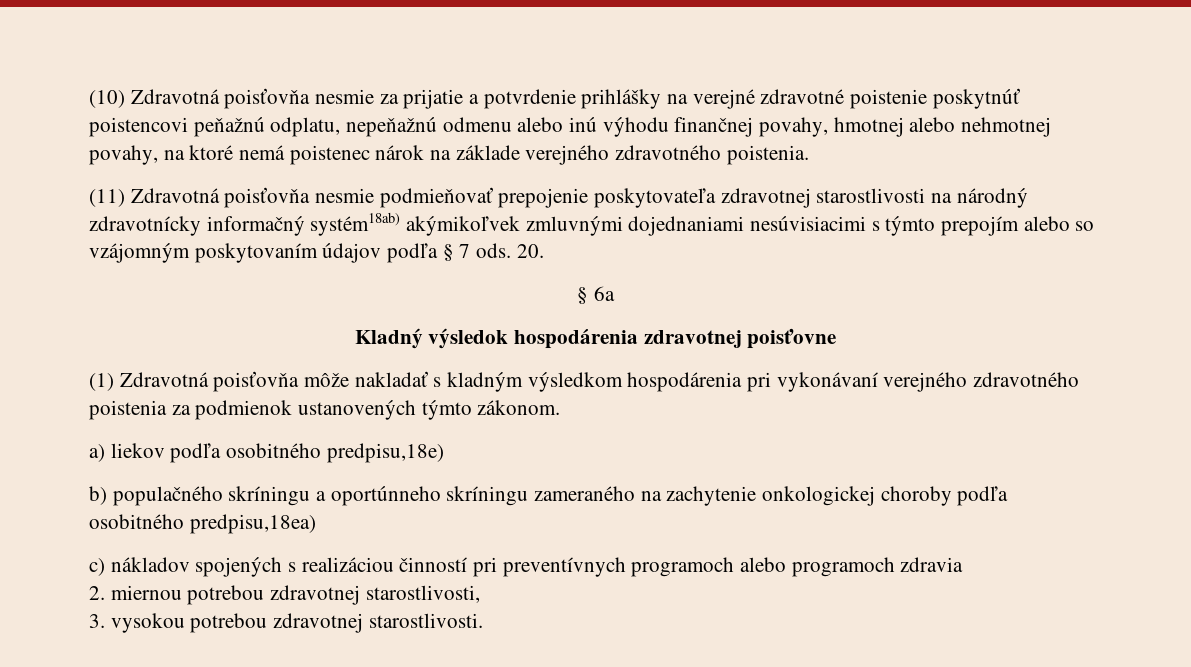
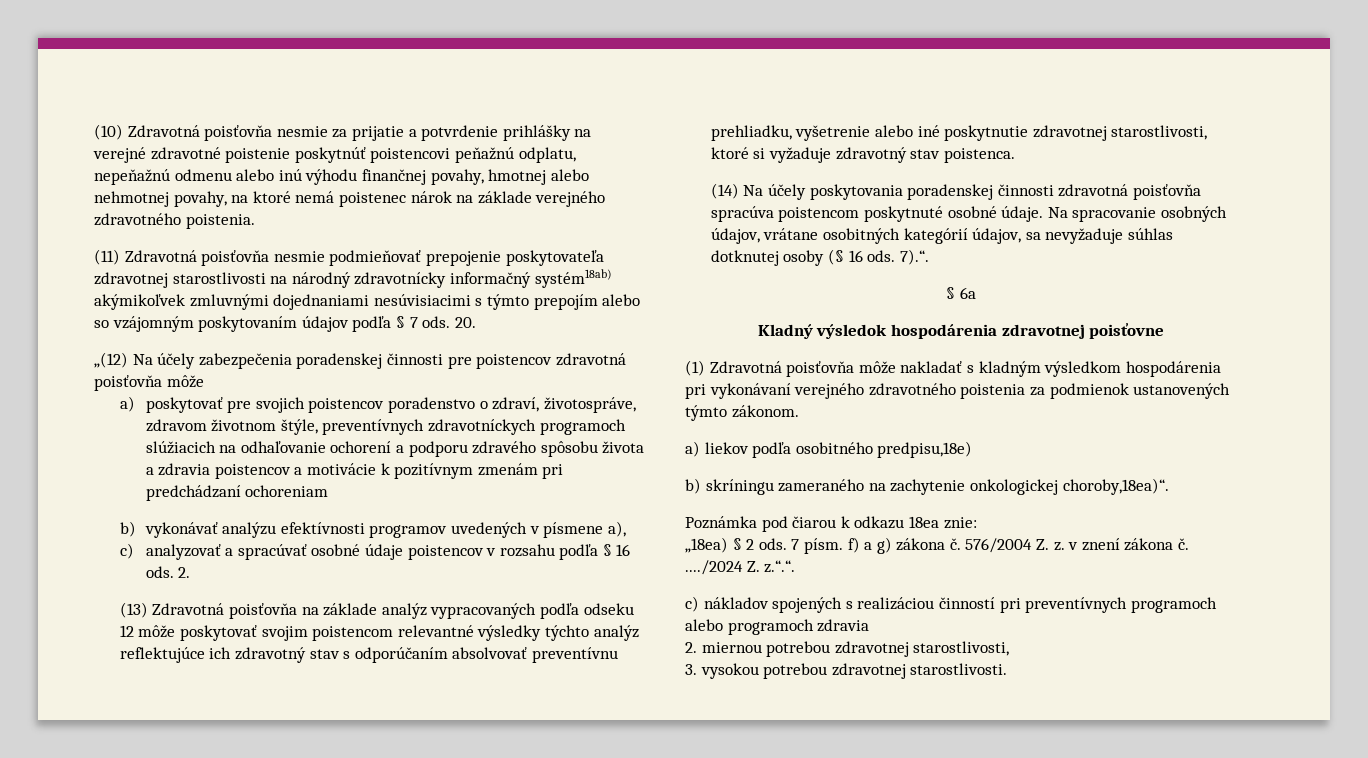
+ „(12) Na účely zabezpečenia poradenskej činnosti pre poistencov zdravotná poisťovňa môže
+ a) poskytovať pre svojich poistencov poradenstvo o zdraví, životospráve, zdravom životnom štýle, preventívnych zdravotníckych programoch slúžiacich na odhaľovanie ochorení a podporu zdravého spôsobu života a zdravia poistencov a motivácie k pozitívnym zmenám pri predchádzaní ochoreniam
+ b) vykonávať analýzu efektívnosti programov uvedených v písmene a),
+ c) analyzovať a spracúvať osobné údaje poistencov v rozsahu podľa § 16 ods. 2.
+ (13) Zdravotná poisťovňa na základe analýz vypracovaných podľa odseku 12 môže poskytovať svojim poistencom relevantné výsledky týchto analýz reflektujúce ich zdravotný stav s odporúčaním absolvovať preventívnu prehliadku, vyšetrenie alebo iné poskytnutie zdravotnej starostlivosti, ktoré si vyžaduje zdravotný stav poistenca.
+ (14) Na účely poskytovania poradenskej činnosti zdravotná poisťovňa spracúva poistencom poskytnuté osobné údaje. Na spracovanie osobných údajov, vrátane osobitných kategórií údajov, sa nevyžaduje súhlas dotknutej osoby (§ 16 ods. 7).“.
- b) populačného skríningu a oportúnneho skríningu zameraného na zachytenie onkologickej choroby podľa osobitného predpisu,18ea)
+ b) skríningu zameraného na zachytenie onkologickej choroby,18ea)“.
+ Poznámka pod čiarou k odkazu 18ea znie:
+ „18ea) § 2 ods. 7 písm. f) a g) zákona č. 576/2004 Z. z. v znení zákona č. ..../2024 Z. z.“.“.

